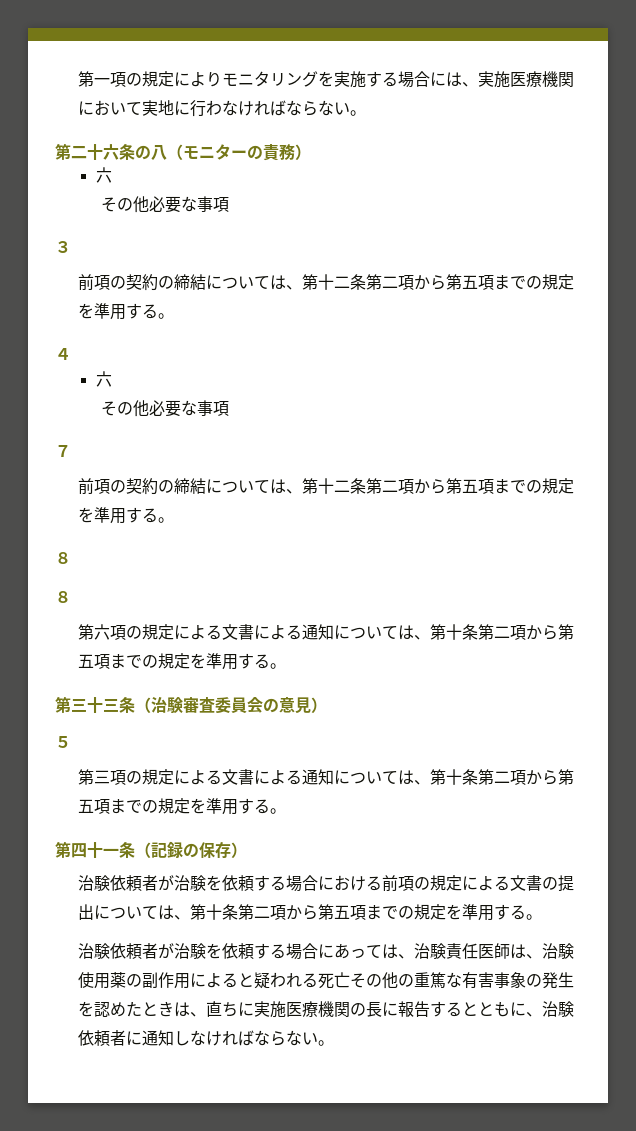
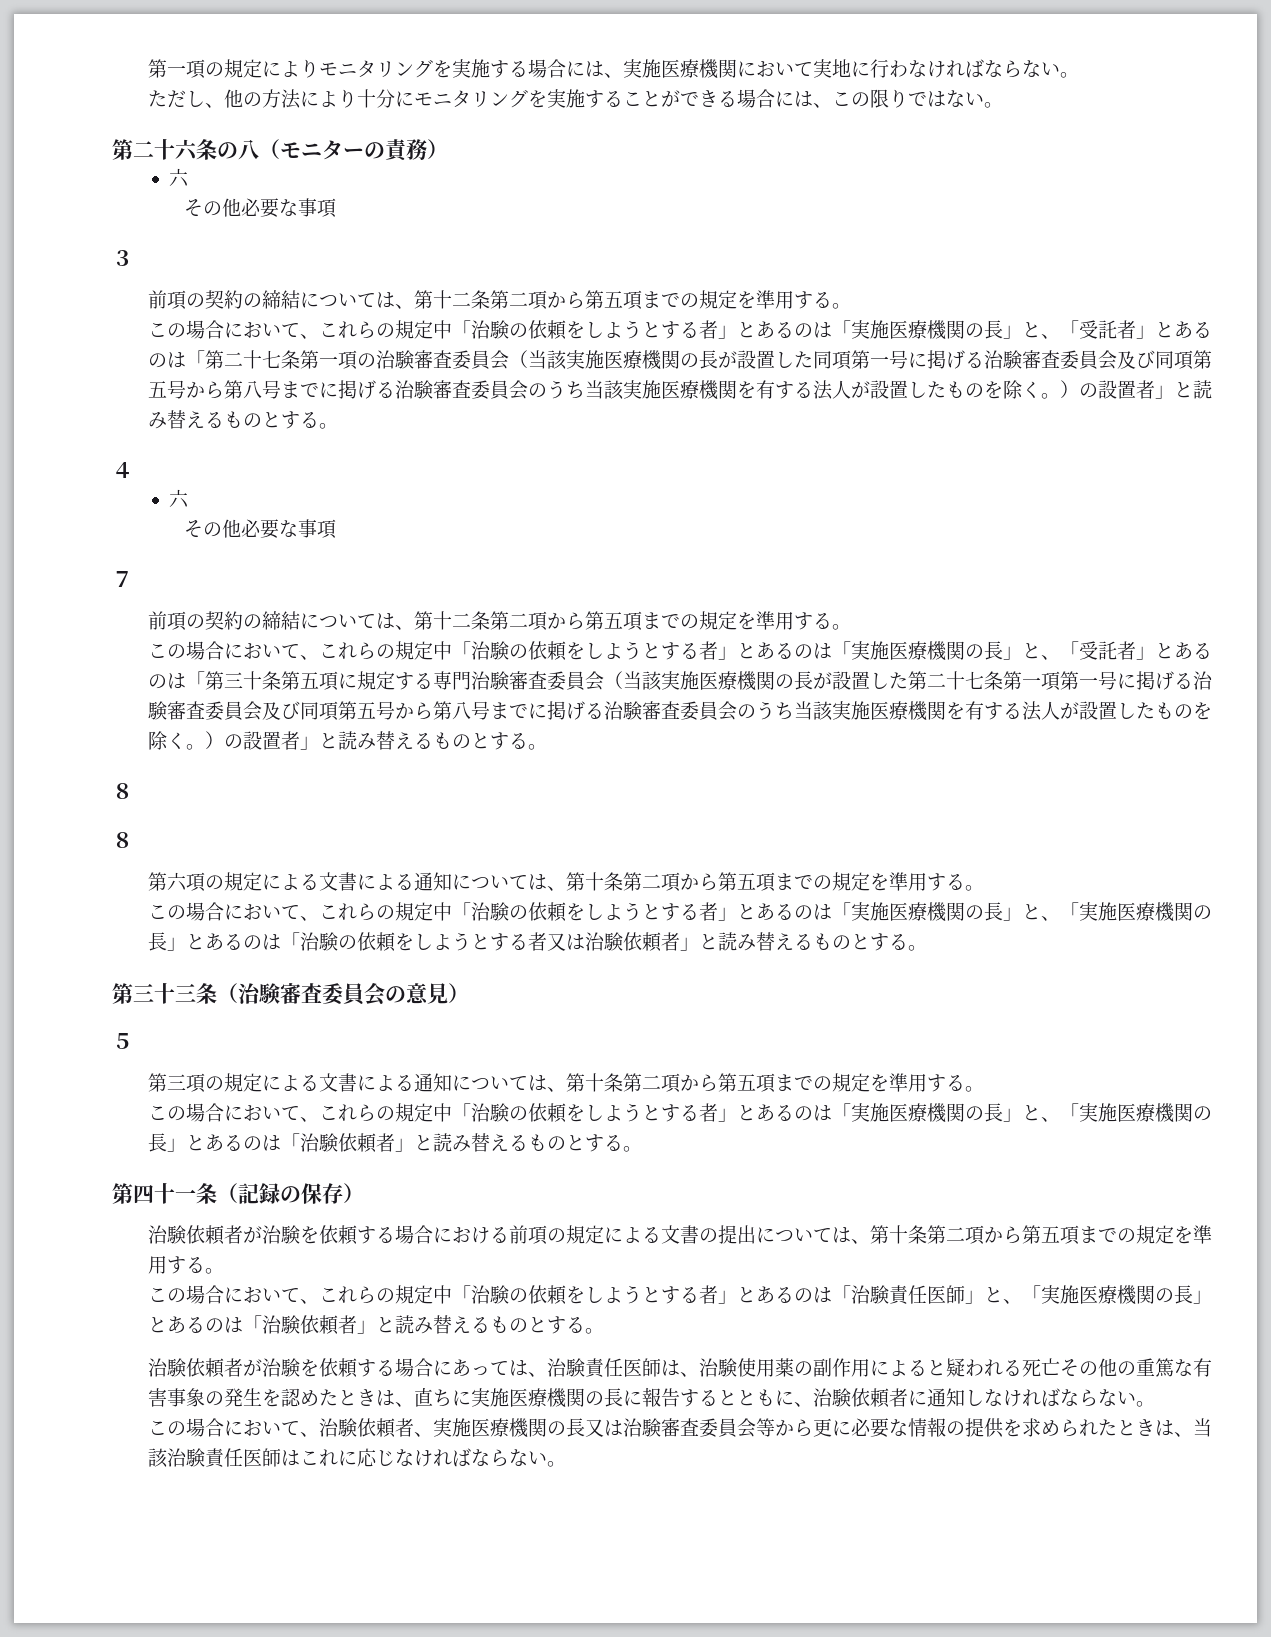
+ ただし、他の方法により十分にモニタリングを実施することができる場合には、この限りではない。
+ この場合において、これらの規定中「治験の依頼をしようとする者」とあるのは「実施医療機関の長」と、「受託者」とあるのは「第二十七条第一項の治験審査委員会（当該実施医療機関の長が設置した同項第一号に掲げる治験審査委員会及び同項第五号から第八号までに掲げる治験審査委員会のうち当該実施医療機関を有する法人が設置したものを除く。）の設置者」と読み替えるものとする。
+ この場合において、これらの規定中「治験の依頼をしようとする者」とあるのは「実施医療機関の長」と、「受託者」とあるのは「第三十条第五項に規定する専門治験審査委員会（当該実施医療機関の長が設置した第二十七条第一項第一号に掲げる治験審査委員会及び同項第五号から第八号までに掲げる治験審査委員会のうち当該実施医療機関を有する法人が設置したものを除く。）の設置者」と読み替えるものとする。
+ この場合において、これらの規定中「治験の依頼をしようとする者」とあるのは「実施医療機関の長」と、「実施医療機関の長」とあるのは「治験の依頼をしようとする者又は治験依頼者」と読み替えるものとする。
+ この場合において、これらの規定中「治験の依頼をしようとする者」とあるのは「実施医療機関の長」と、「実施医療機関の長」とあるのは「治験依頼者」と読み替えるものとする。
+ この場合において、これらの規定中「治験の依頼をしようとする者」とあるのは「治験責任医師」と、「実施医療機関の長」とあるのは「治験依頼者」と読み替えるものとする。
+ この場合において、治験依頼者、実施医療機関の長又は治験審査委員会等から更に必要な情報の提供を求められたときは、当該治験責任医師はこれに応じなければならない。

